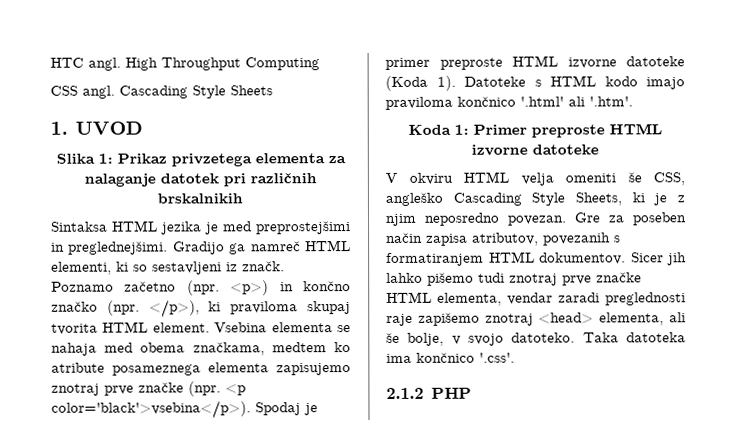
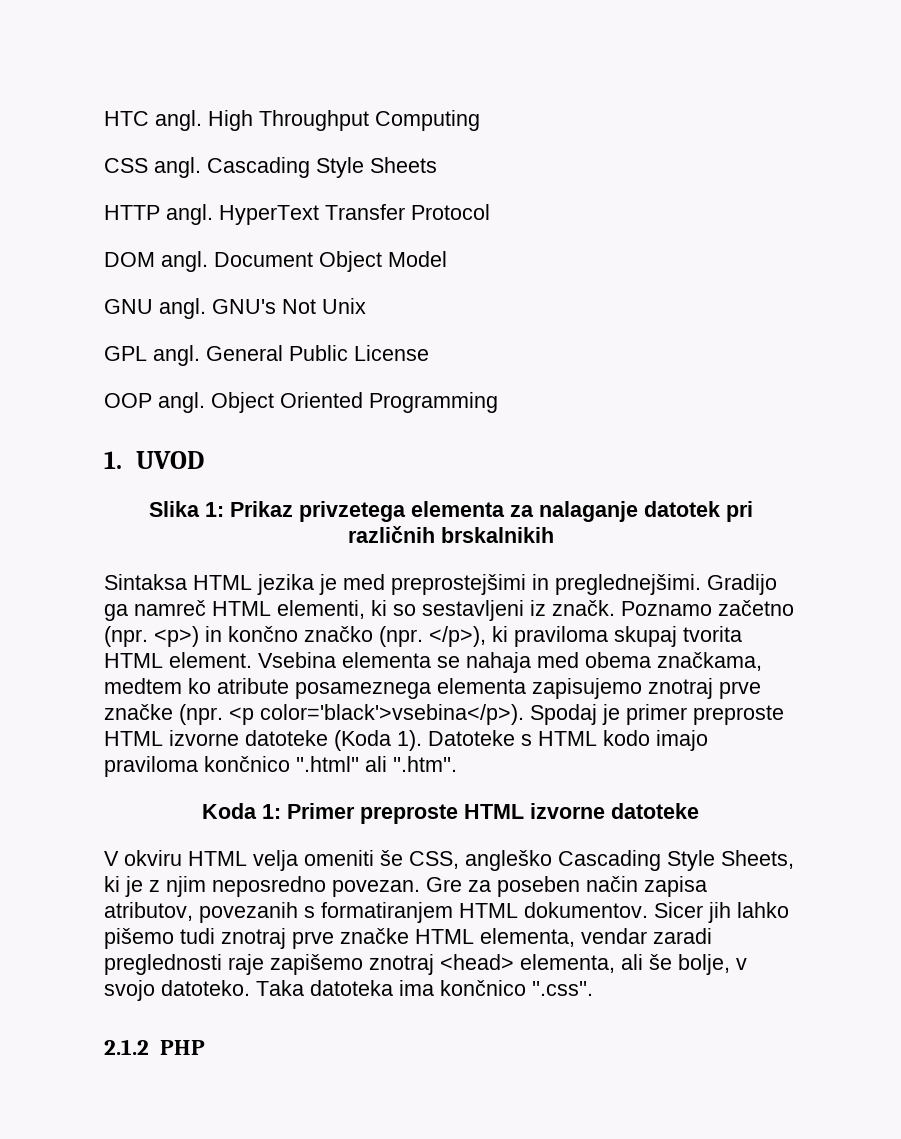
+ HTTP angl. HyperText Transfer Protocol
+ DOM angl. Document Object Model
+ GNU angl. GNU's Not Unix
+ GPL angl. General Public License
+ OOP angl. Object Oriented Programming
- Datoteke s HTML kodo imajo praviloma končnico '.html' ali '.htm'.
+ Datoteke s HTML kodo imajo praviloma končnico ''.html'' ali ''.htm''.
- Taka datoteka ima končnico '.css'.
+ Taka datoteka ima končnico ''.css''.

